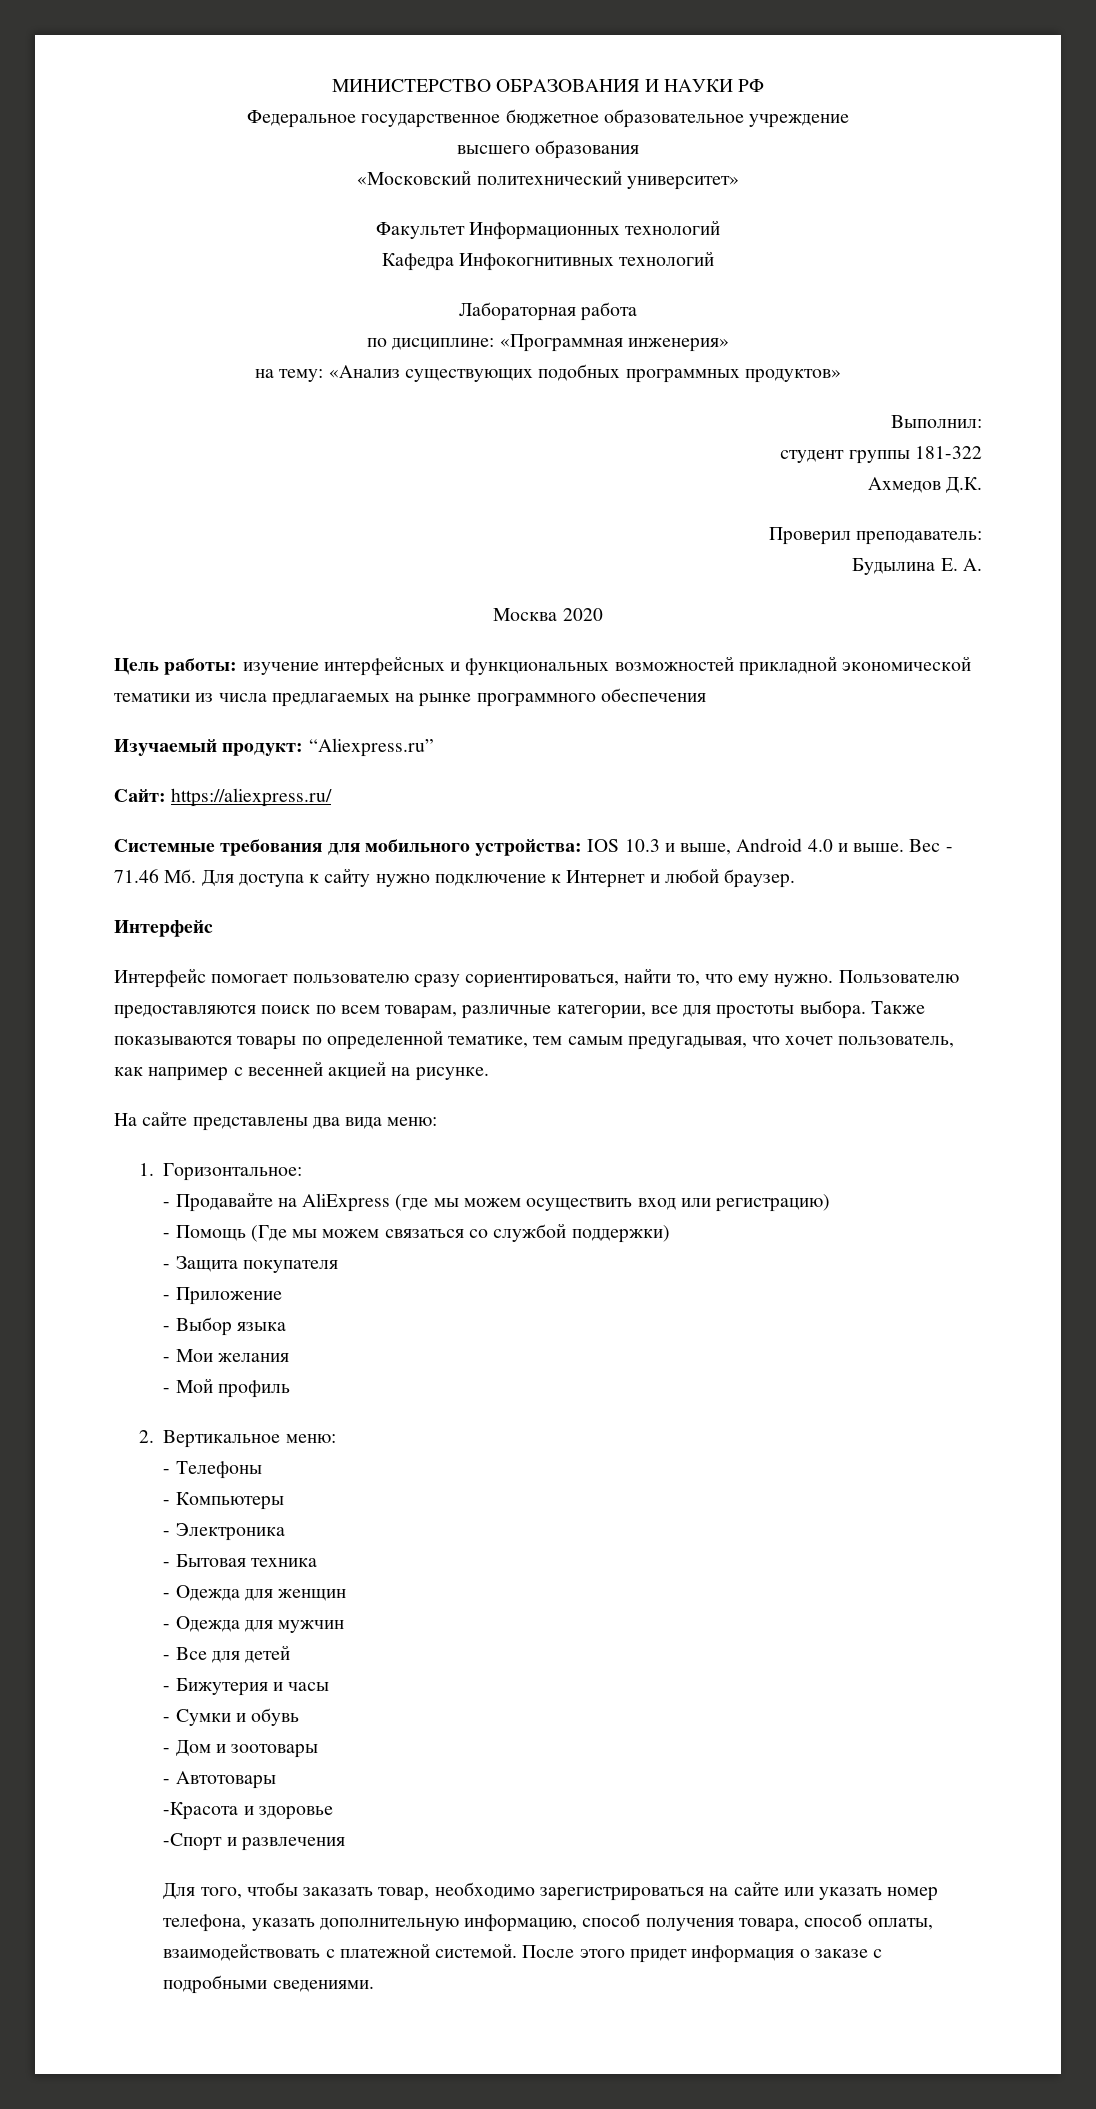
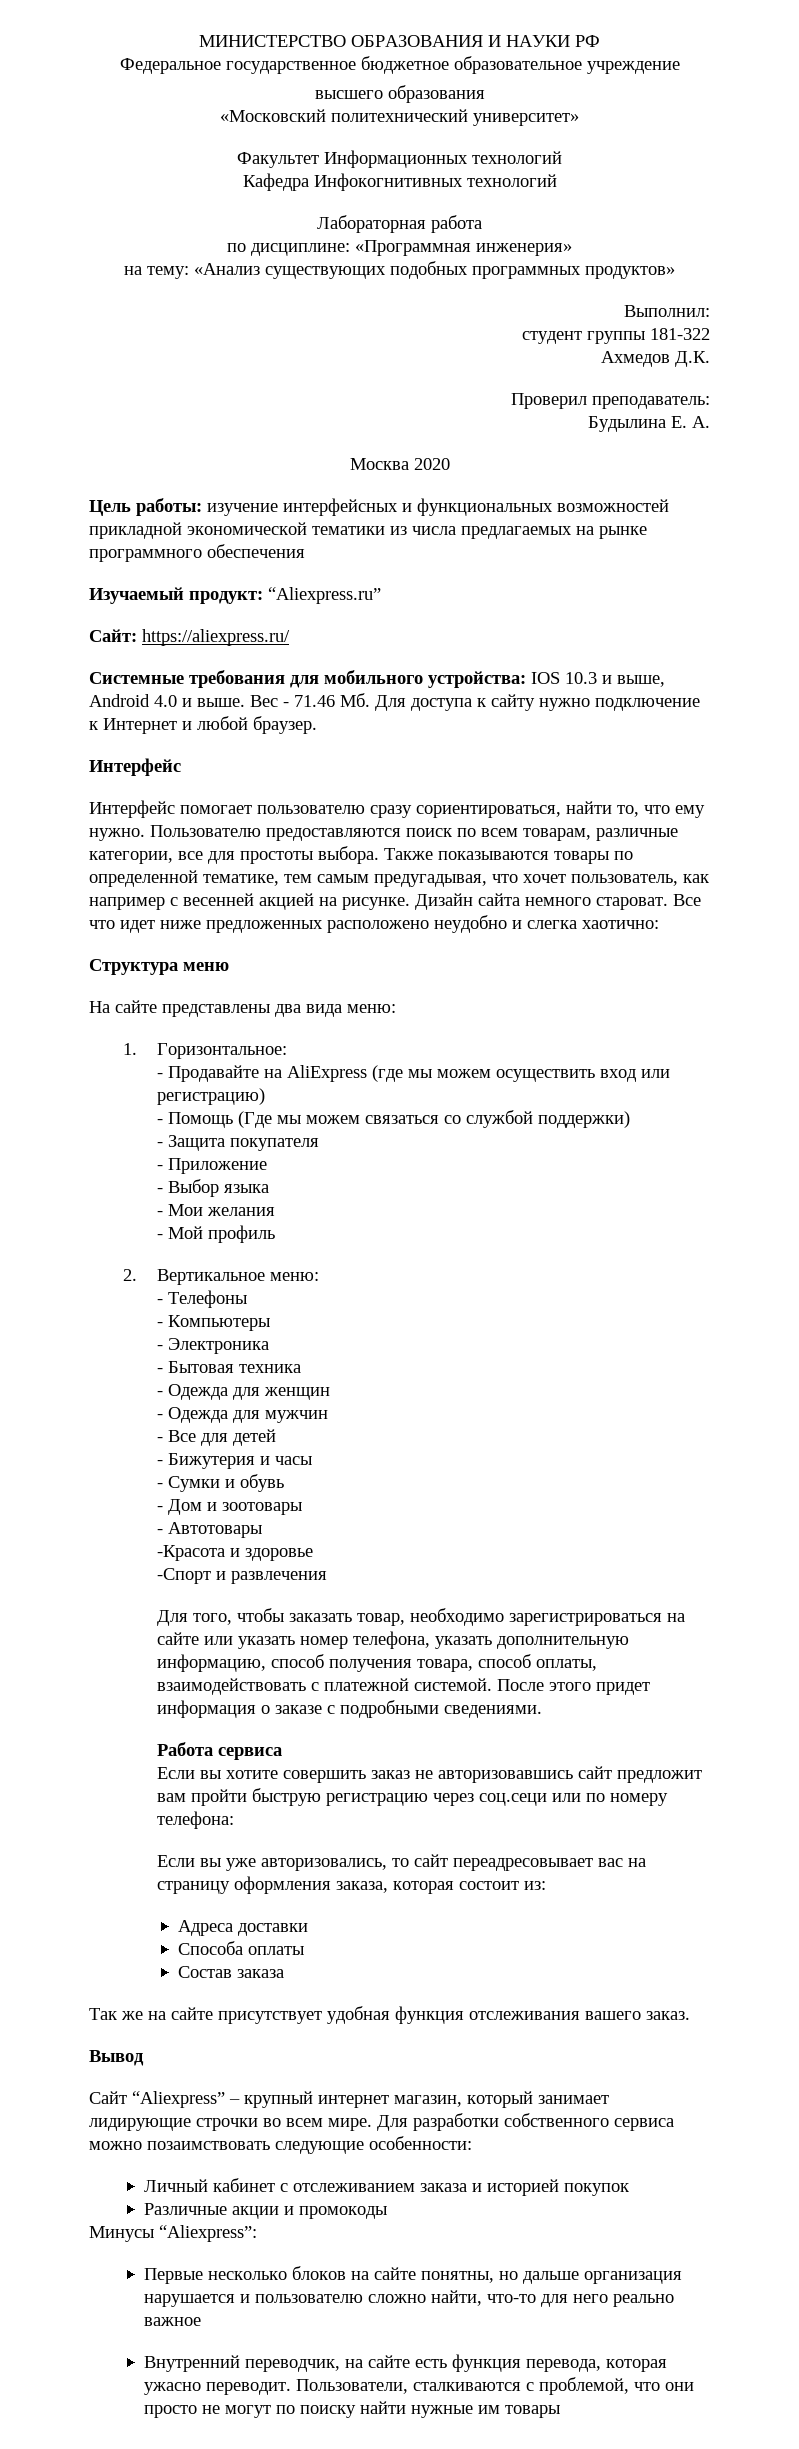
+ Дизайн сайта немного староват. Все что идет ниже предложенных расположено неудобно и слегка хаотично:
+ Структура меню
+ Работа сервиса
+ Если вы хотите совершить заказ не авторизовавшись сайт предложит вам пройти быструю регистрацию через соц.сеци или по номеру телефона:
+ Если вы уже авторизовались, то сайт переадресовывает вас на страницу оформления заказа, которая состоит из:
+ Адреса доставки
+ Способа оплаты
+ Состав заказа
+ Так же на сайте присутствует удобная функция отслеживания вашего заказ.
+ Вывод
+ Сайт “Aliexpress” – крупный интернет магазин, который занимает лидирующие строчки во всем мире. Для разработки собственного сервиса можно позаимствовать следующие особенности:
+ Личный кабинет с отслеживанием заказа и историей покупок
+ Различные акции и промокоды
+ Минусы “Aliexpress”:
+ Первые несколько блоков на сайте понятны, но дальше организация нарушается и пользователю сложно найти, что-то для него реально важное
+ Внутренний переводчик, на сайте есть функция перевода, которая ужасно переводит. Пользователи, сталкиваются с проблемой, что они просто не могут по поиску найти нужные им товары

